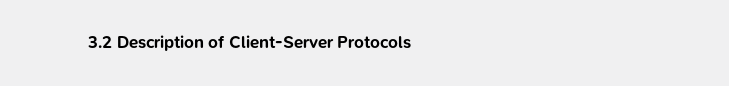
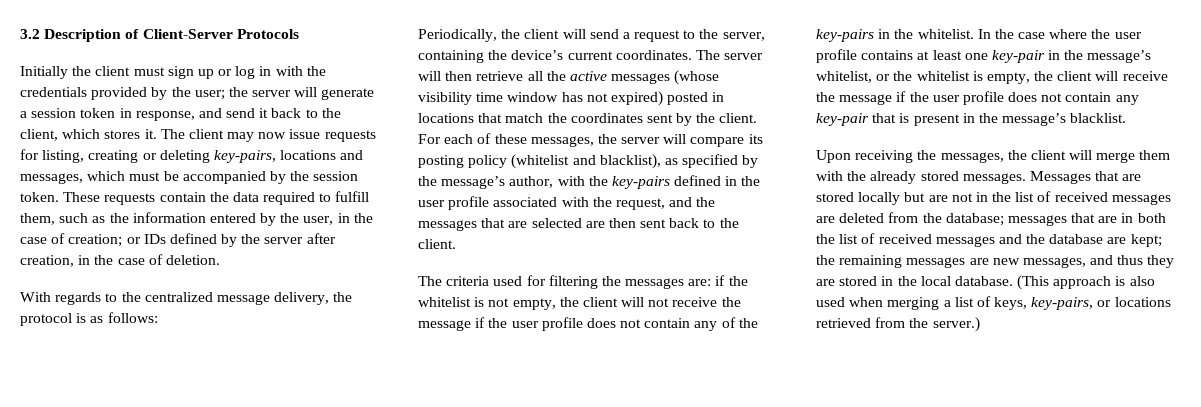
+ Initially the client must sign up or log in with the credentials provided by the user; the server will generate a session token in response, and send it back to the client, which stores it. The client may now issue requests for listing, creating or deleting key-pairs, locations and messages, which must be accompanied by the session token. These requests contain the data required to fulfill them, such as the information entered by the user, in the case of creation; or IDs defined by the server after creation, in the case of deletion.
+ With regards to the centralized message delivery, the protocol is as follows:
+ Periodically, the client will send a request to the server, containing the device’s current coordinates. The server will then retrieve all the active messages (whose visibility time window has not expired) posted in locations that match the coordinates sent by the client. For each of these messages, the server will compare its posting policy (whitelist and blacklist), as specified by the message’s author, with the key-pairs defined in the user profile associated with the request, and the messages that are selected are then sent back to the client.
+ The criteria used for filtering the messages are: if the whitelist is not empty, the client will not receive the message if the user profile does not contain any of the key-pairs in the whitelist. In the case where the user profile contains at least one key-pair in the message’s whitelist, or the whitelist is empty, the client will receive the message if the user profile does not contain any key-pair that is present in the message’s blacklist.
+ Upon receiving the messages, the client will merge them with the already stored messages. Messages that are stored locally but are not in the list of received messages are deleted from the database; messages that are in both the list of received messages and the database are kept; the remaining messages are new messages, and thus they are stored in the local database. (This approach is also used when merging a list of keys, key-pairs, or locations retrieved from the server.)

